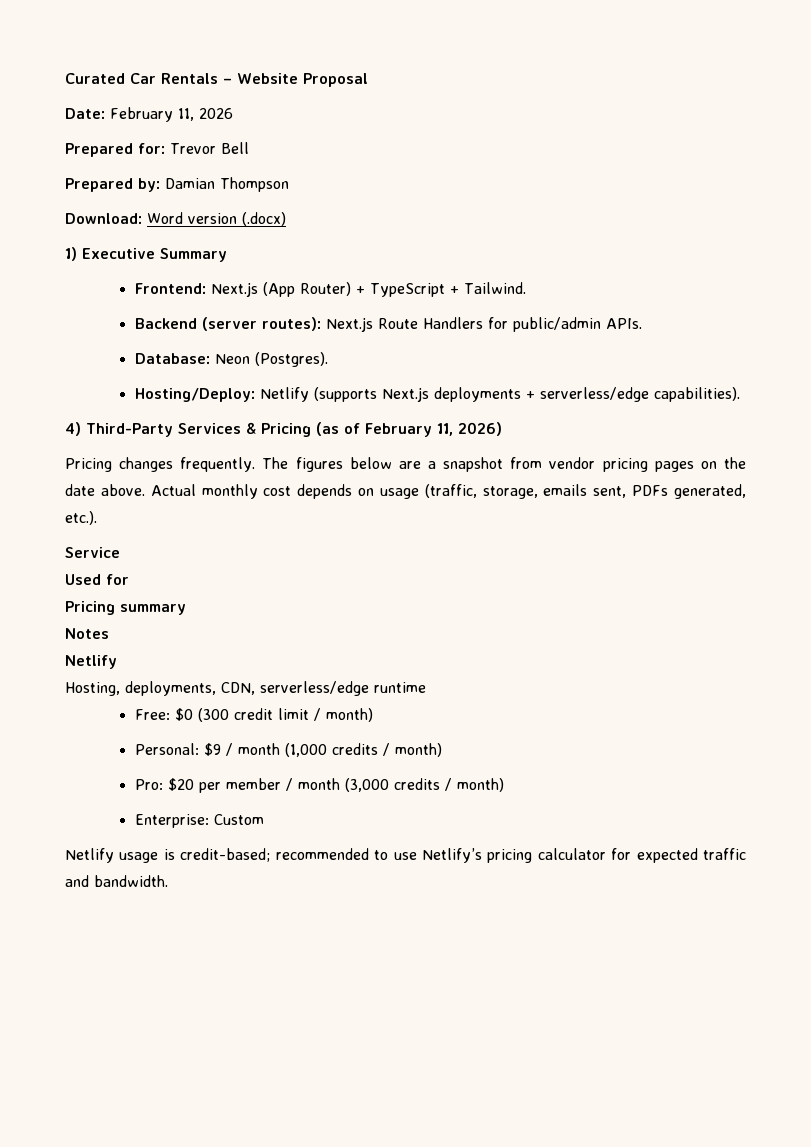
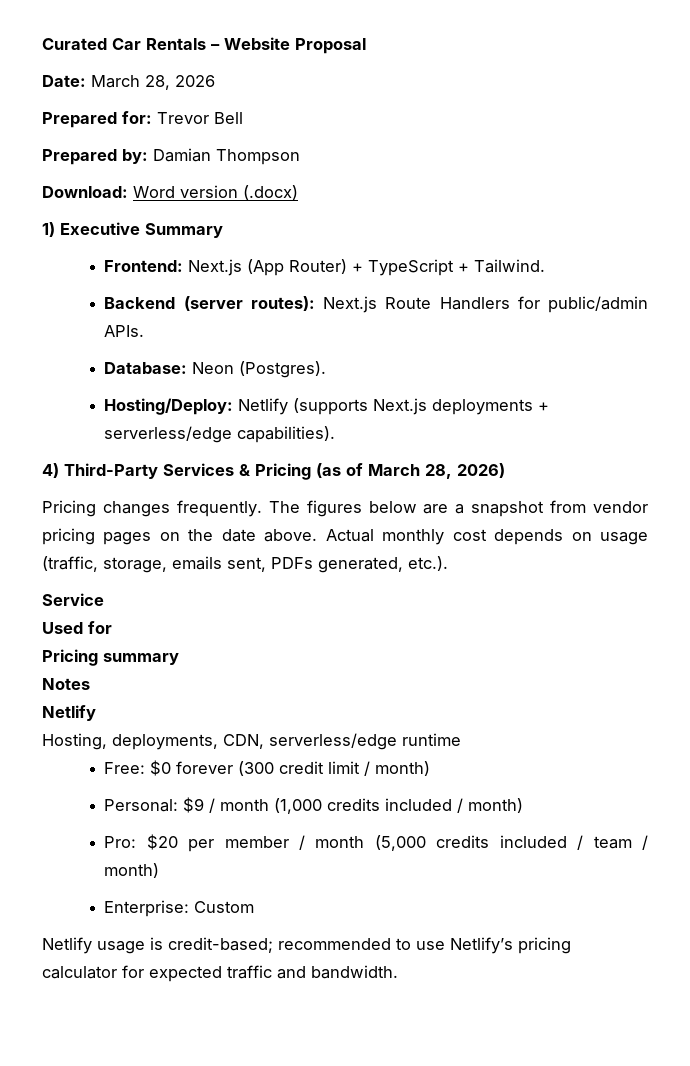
- Date: February 11, 2026
+ Date: March 28, 2026
- 4) Third-Party Services & Pricing (as of February 11, 2026)
+ 4) Third-Party Services & Pricing (as of March 28, 2026)
- Free: $0 (300 credit limit / month)
+ Free: $0 forever (300 credit limit / month)
- Personal: $9 / month (1,000 credits / month)
+ Personal: $9 / month (1,000 credits included / month)
- Pro: $20 per member / month (3,000 credits / month)
+ Pro: $20 per member / month (5,000 credits included / team / month)

